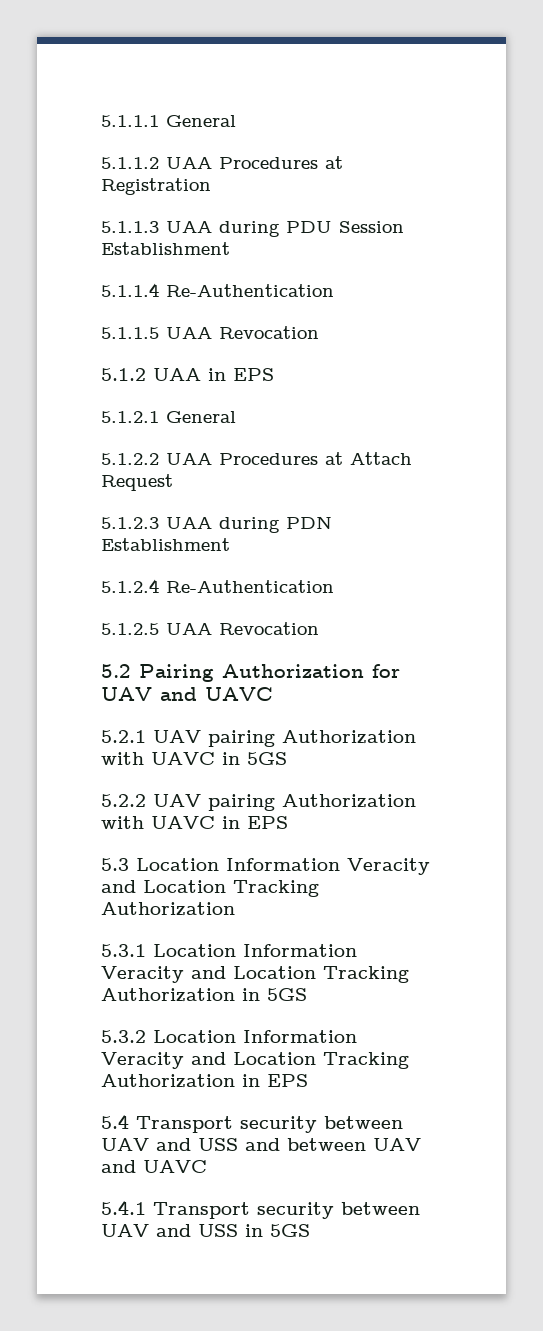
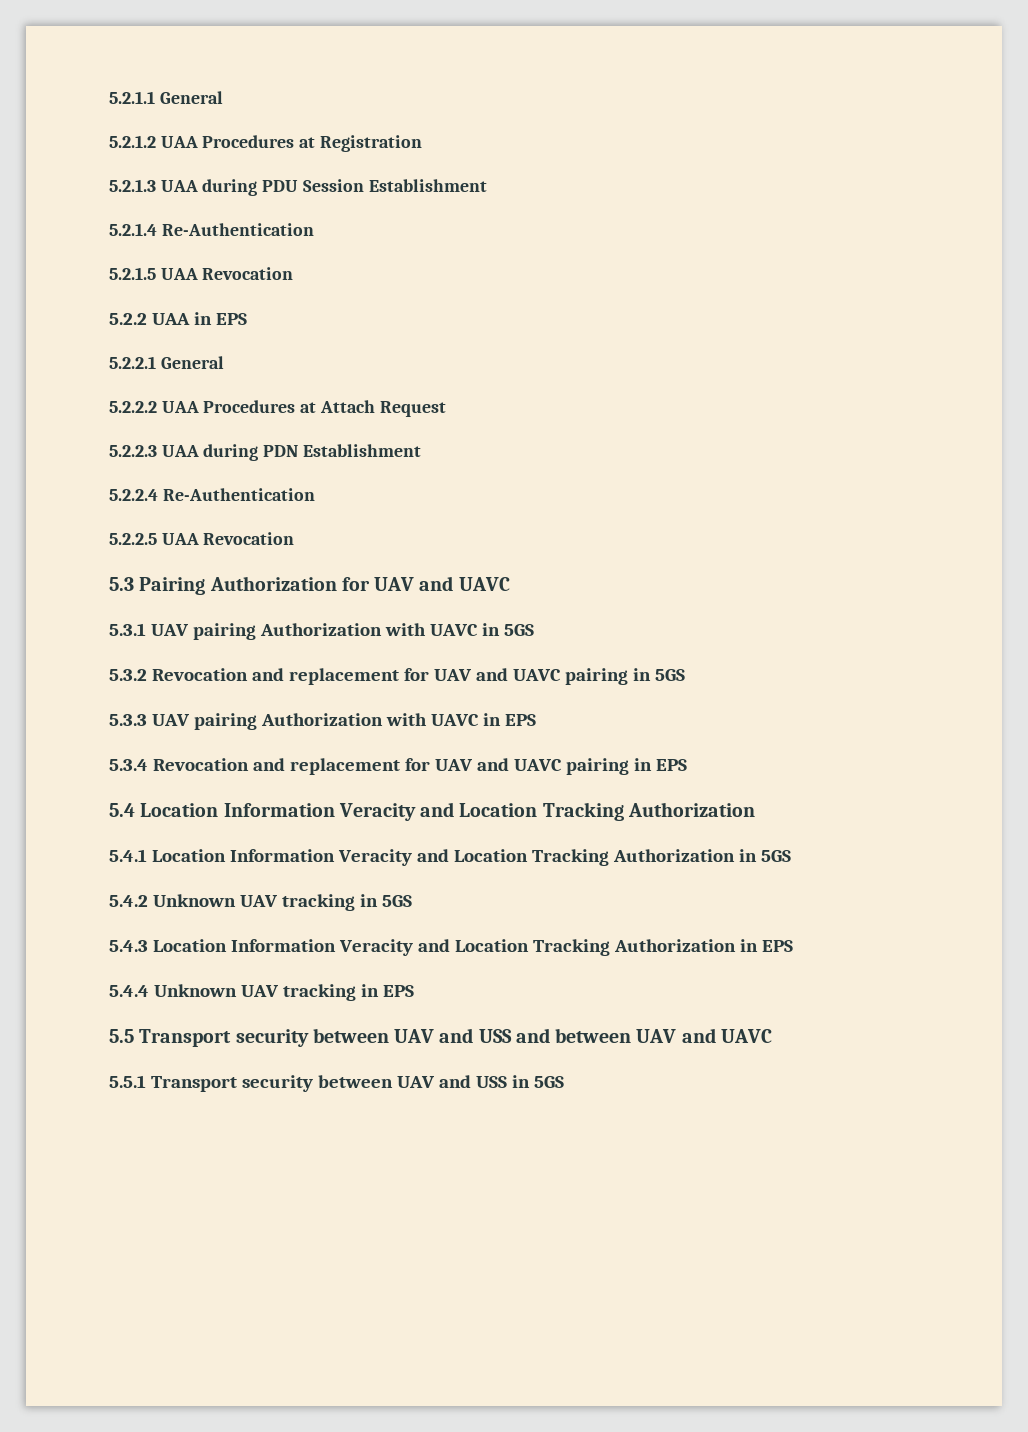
- 5.1.1.1 General
- 5.1.1.2 UAA Procedures at Registration
+ 5.2.1.1 General
+ 5.2.1.2 UAA Procedures at Registration
- 5.1.1.3 UAA during PDU Session Establishment
+ 5.2.1.3 UAA during PDU Session Establishment
- 5.1.1.4 Re-Authentication
- 5.1.1.5 UAA Revocation
- 5.1.2 UAA in EPS
+ 5.2.1.4 Re-Authentication
+ 5.2.1.5 UAA Revocation
+ 5.2.2 UAA in EPS
- 5.1.2.1 General
- 5.1.2.2 UAA Procedures at Attach Request
+ 5.2.2.1 General
+ 5.2.2.2 UAA Procedures at Attach Request
- 5.1.2.3 UAA during PDN Establishment
+ 5.2.2.3 UAA during PDN Establishment
- 5.1.2.4 Re-Authentication
- 5.1.2.5 UAA Revocation
- 5.2 Pairing Authorization for UAV and UAVC
+ 5.2.2.4 Re-Authentication
+ 5.2.2.5 UAA Revocation
+ 5.3 Pairing Authorization for UAV and UAVC
- 5.2.1 UAV pairing Authorization with UAVC in 5GS
+ 5.3.1 UAV pairing Authorization with UAVC in 5GS
- 5.2.2 UAV pairing Authorization with UAVC in EPS
+ 5.3.2 Revocation and replacement for UAV and UAVC pairing in 5GS
+ 5.3.3 UAV pairing Authorization with UAVC in EPS
- 5.3 Location Information Veracity and Location Tracking Authorization
+ 5.3.4 Revocation and replacement for UAV and UAVC pairing in EPS
+ 5.4 Location Information Veracity and Location Tracking Authorization
- 5.3.1 Location Information Veracity and Location Tracking Authorization in 5GS
+ 5.4.1 Location Information Veracity and Location Tracking Authorization in 5GS
- 5.3.2 Location Information Veracity and Location Tracking Authorization in EPS
+ 5.4.2 Unknown UAV tracking in 5GS
+ 5.4.3 Location Information Veracity and Location Tracking Authorization in EPS
- 5.4 Transport security between UAV and USS and between UAV and UAVC
+ 5.4.4 Unknown UAV tracking in EPS
+ 5.5 Transport security between UAV and USS and between UAV and UAVC
- 5.4.1 Transport security between UAV and USS in 5GS
+ 5.5.1 Transport security between UAV and USS in 5GS

